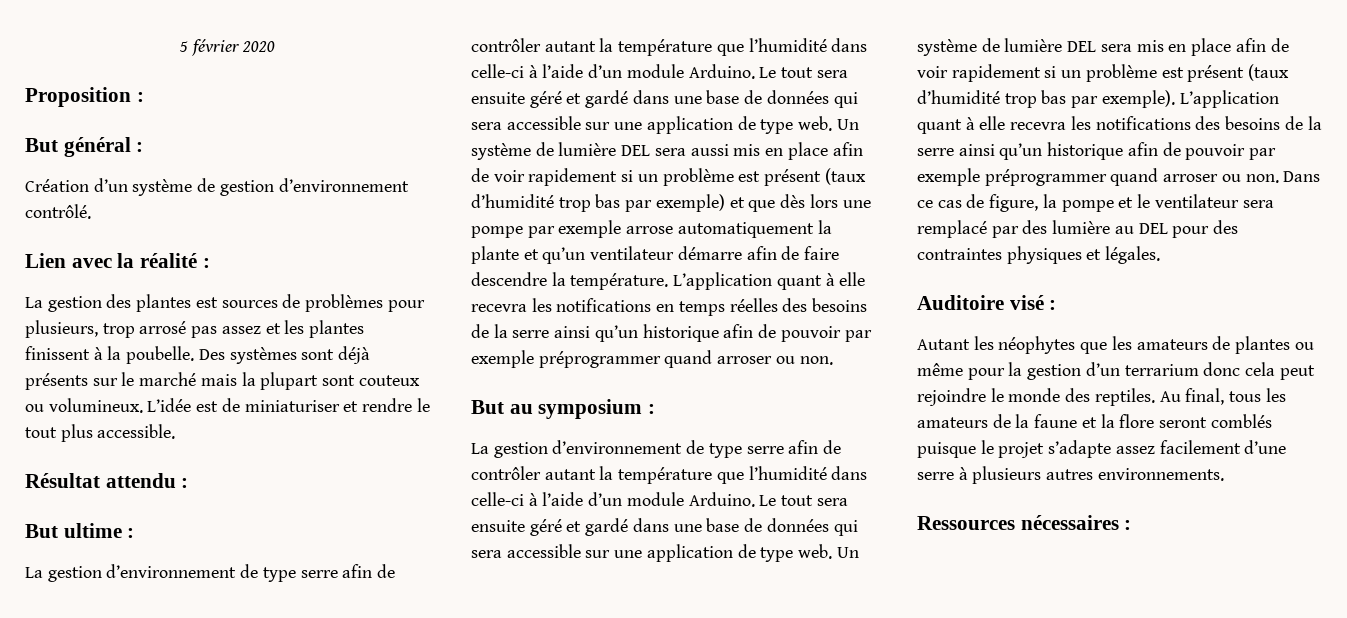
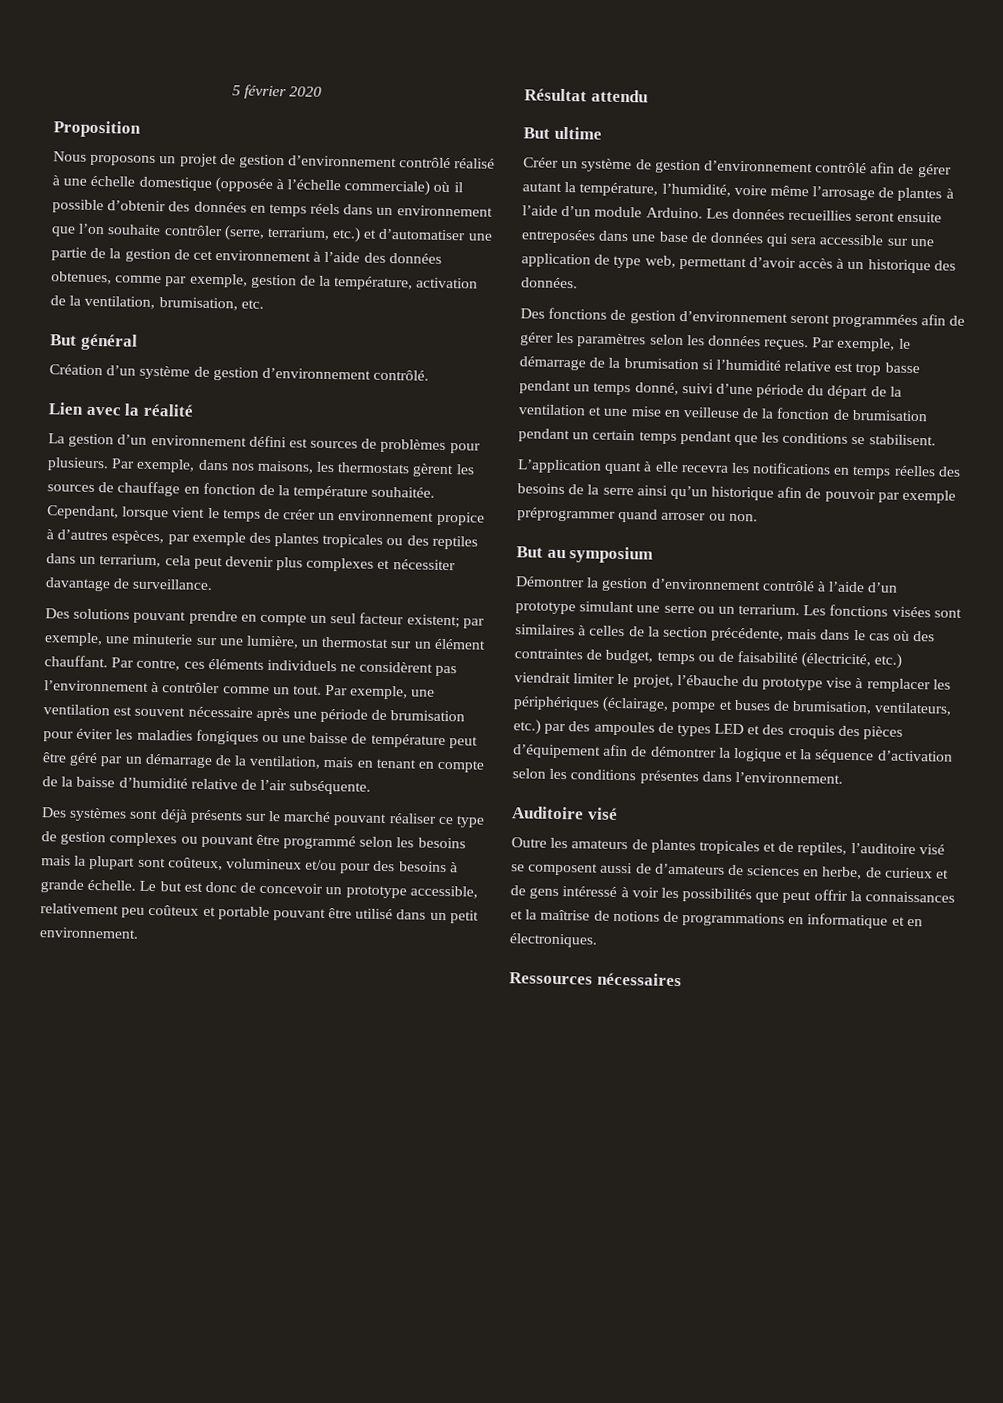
- Proposition :
+ Proposition
+ Nous proposons un projet de gestion d’environnement contrôlé réalisé à une échelle domestique (opposée à l’échelle commerciale) où il possible d’obtenir des données en temps réels dans un environnement que l’on souhaite contrôler (serre, terrarium, etc.) et d’automatiser une partie de la gestion de cet environnement à l’aide des données obtenues, comme par exemple, gestion de la température, activation de la ventilation, brumisation, etc.
- But général :
+ But général
- Lien avec la réalité :
- La gestion des plantes est sources de problèmes pour plusieurs, trop arrosé pas assez et les plantes finissent à la poubelle. Des systèmes sont déjà présents sur le marché mais la plupart sont couteux ou volumineux. L’idée est de miniaturiser et rendre le tout plus accessible.
+ Lien avec la réalité
+ La gestion d’un environnement défini est sources de problèmes pour plusieurs. Par exemple, dans nos maisons, les thermostats gèrent les sources de chauffage en fonction de la température souhaitée. Cependant, lorsque vient le temps de créer un environnement propice à d’autres espèces, par exemple des plantes tropicales ou des reptiles dans un terrarium, cela peut devenir plus complexes et nécessiter davantage de surveillance.
+ Des solutions pouvant prendre en compte un seul facteur existent; par exemple, une minuterie sur une lumière, un thermostat sur un élément chauffant. Par contre, ces éléments individuels ne considèrent pas l’environnement à contrôler comme un tout. Par exemple, une ventilation est souvent nécessaire après une période de brumisation pour éviter les maladies fongiques ou une baisse de température peut être géré par un démarrage de la ventilation, mais en tenant en compte de la baisse d’humidité relative de l’air subséquente.
+ Des systèmes sont déjà présents sur le marché pouvant réaliser ce type de gestion complexes ou pouvant être programmé selon les besoins mais la plupart sont coûteux, volumineux et/ou pour des besoins à grande échelle. Le but est donc de concevoir un prototype accessible, relativement peu coûteux et portable pouvant être utilisé dans un petit environnement.
- Résultat attendu :
+ Résultat attendu
- But ultime :
- La gestion d’environnement de type serre afin de contrôler autant la température que l’humidité dans celle-ci à l’aide d’un module Arduino. Le tout sera ensuite géré et gardé dans une base de données qui sera accessible sur une application de type web. Un système de lumière DEL sera aussi mis en place afin de voir rapidement si un problème est présent (taux d’humidité trop bas par exemple) et que dès lors une pompe par exemple arrose automatiquement la plante et qu’un ventilateur démarre afin de faire descendre la température. L’application quant à elle recevra les notifications en temps réelles des besoins de la serre ainsi qu’un historique afin de pouvoir par exemple préprogrammer quand arroser ou non.
+ But ultime
+ Créer un système de gestion d’environnement contrôlé afin de gérer autant la température, l’humidité, voire même l’arrosage de plantes à l’aide d’un module Arduino. Les données recueillies seront ensuite entreposées dans une base de données qui sera accessible sur une application de type web, permettant d’avoir accès à un historique des données.
+ Des fonctions de gestion d’environnement seront programmées afin de gérer les paramètres selon les données reçues. Par exemple, le démarrage de la brumisation si l’humidité relative est trop basse pendant un temps donné, suivi d’une période du départ de la ventilation et une mise en veilleuse de la fonction de brumisation pendant un certain temps pendant que les conditions se stabilisent.
+ L’application quant à elle recevra les notifications en temps réelles des besoins de la serre ainsi qu’un historique afin de pouvoir par exemple préprogrammer quand arroser ou non.
- But au symposium :
- La gestion d’environnement de type serre afin de contrôler autant la température que l’humidité dans celle-ci à l’aide d’un module Arduino. Le tout sera ensuite géré et gardé dans une base de données qui sera accessible sur une application de type web. Un système de lumière DEL sera mis en place afin de voir rapidement si un problème est présent (taux d’humidité trop bas par exemple). L’application quant à elle recevra les notifications des besoins de la serre ainsi qu’un historique afin de pouvoir par exemple préprogrammer quand arroser ou non. Dans ce cas de figure, la pompe et le ventilateur sera remplacé par des lumière au DEL pour des contraintes physiques et légales.
- Auditoire visé :
- Autant les néophytes que les amateurs de plantes ou même pour la gestion d’un terrarium donc cela peut rejoindre le monde des reptiles. Au final, tous les amateurs de la faune et la flore seront comblés puisque le projet s’adapte assez facilement d’une serre à plusieurs autres environnements.
+ But au symposium
+ Démontrer la gestion d’environnement contrôlé à l’aide d’un prototype simulant une serre ou un terrarium. Les fonctions visées sont similaires à celles de la section précédente, mais dans le cas où des contraintes de budget, temps ou de faisabilité (électricité, etc.) viendrait limiter le projet, l’ébauche du prototype vise à remplacer les périphériques (éclairage, pompe et buses de brumisation, ventilateurs, etc.) par des ampoules de types LED et des croquis des pièces d’équipement afin de démontrer la logique et la séquence d’activation selon les conditions présentes dans l’environnement.
+ Auditoire visé
+ Outre les amateurs de plantes tropicales et de reptiles, l’auditoire visé se composent aussi de d’amateurs de sciences en herbe, de curieux et de gens intéressé à voir les possibilités que peut offrir la connaissances et la maîtrise de notions de programmations en informatique et en électroniques.
- Ressources nécessaires :
+ Ressources nécessaires

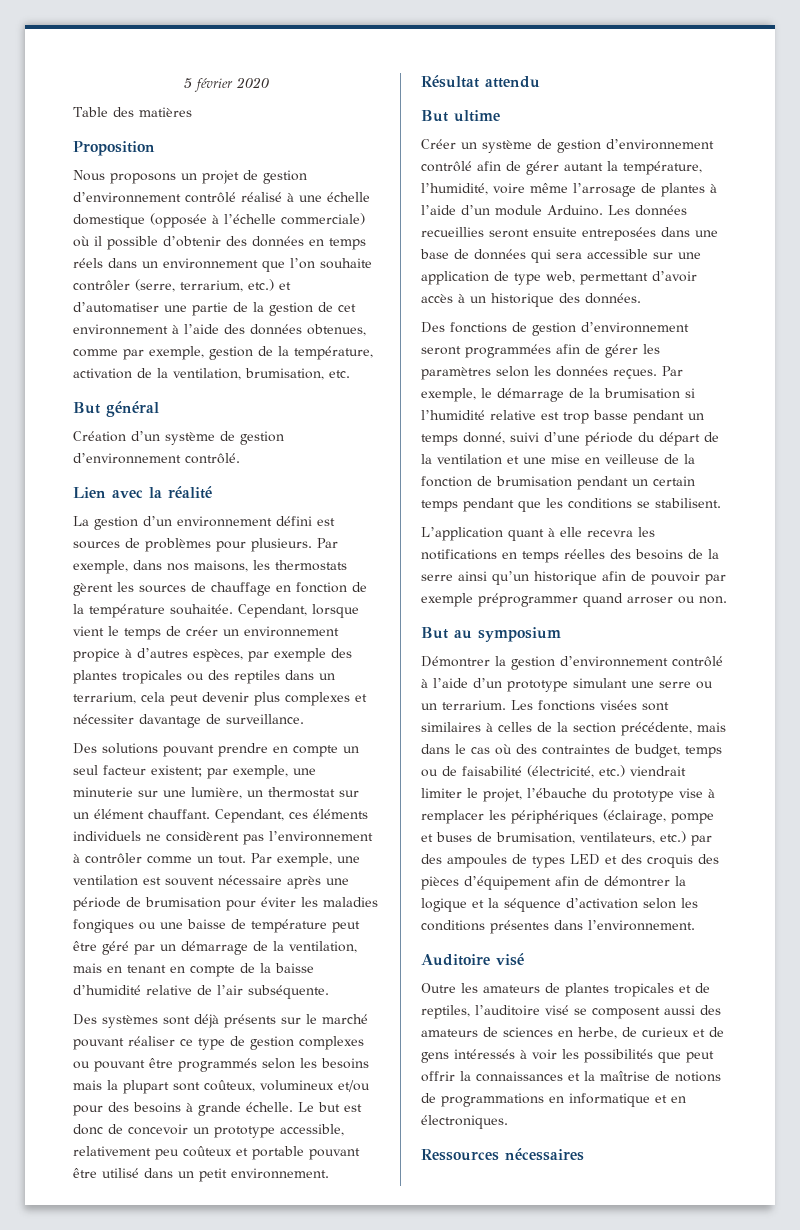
+ Table des matières
- Par contre, ces éléments individuels ne considèrent pas l’environnement à contrôler comme un tout.
+ Cependant, ces éléments individuels ne considèrent pas l’environnement à contrôler comme un tout.
- Des systèmes sont déjà présents sur le marché pouvant réaliser ce type de gestion complexes ou pouvant être programmé selon les besoins mais la plupart sont coûteux, volumineux et/ou pour des besoins à grande échelle.
+ Des systèmes sont déjà présents sur le marché pouvant réaliser ce type de gestion complexes ou pouvant être programmés selon les besoins mais la plupart sont coûteux, volumineux et/ou pour des besoins à grande échelle.
- Outre les amateurs de plantes tropicales et de reptiles, l’auditoire visé se composent aussi de d’amateurs de sciences en herbe, de curieux et de gens intéressé à voir les possibilités que peut offrir la connaissances et la maîtrise de notions de programmations en informatique et en électroniques.
+ Outre les amateurs de plantes tropicales et de reptiles, l’auditoire visé se composent aussi des amateurs de sciences en herbe, de curieux et de gens intéressés à voir les possibilités que peut offrir la connaissances et la maîtrise de notions de programmations en informatique et en électroniques.

